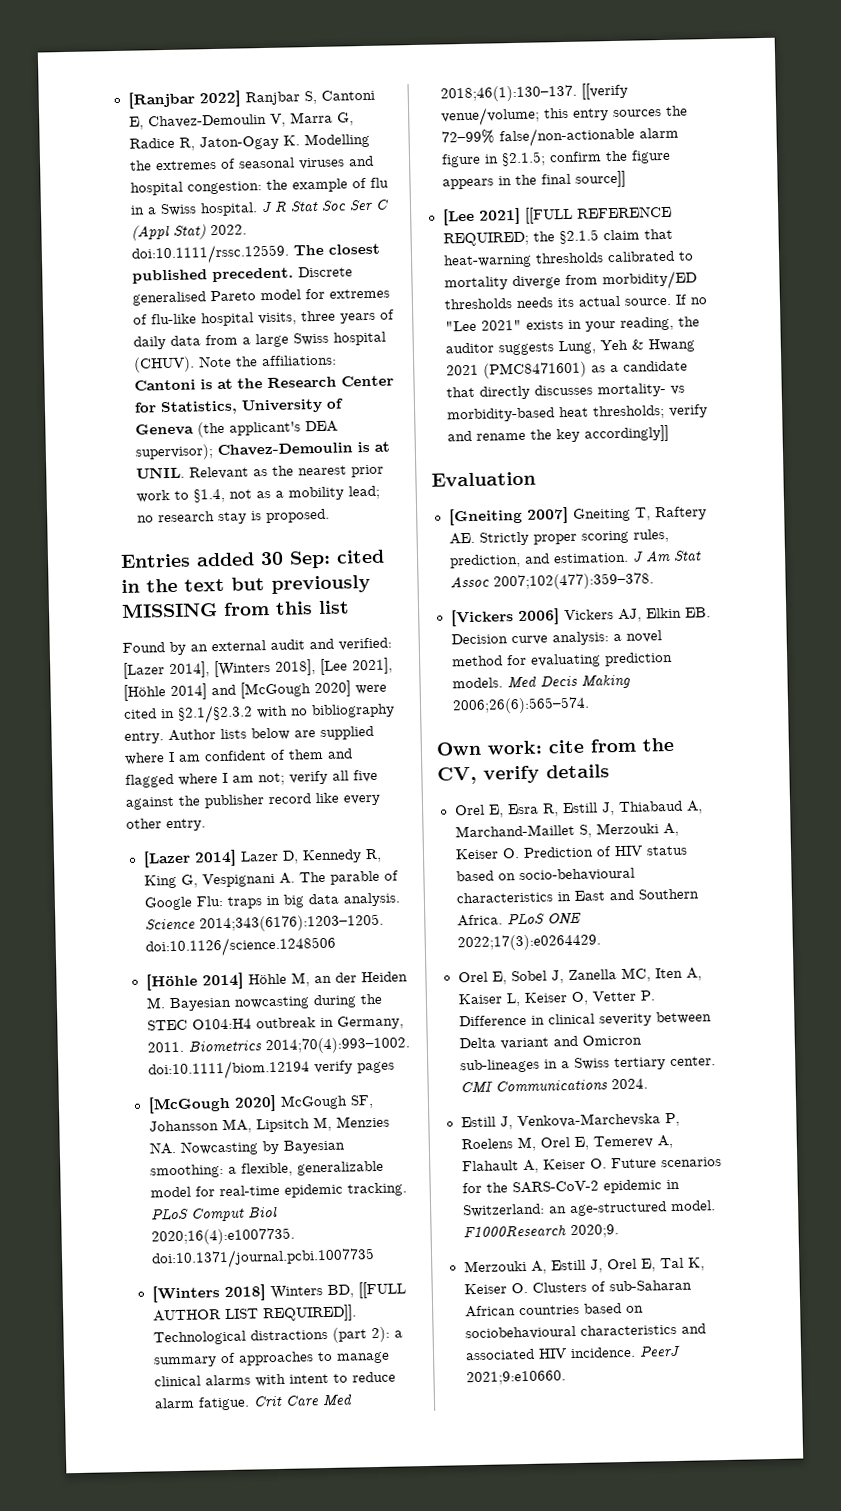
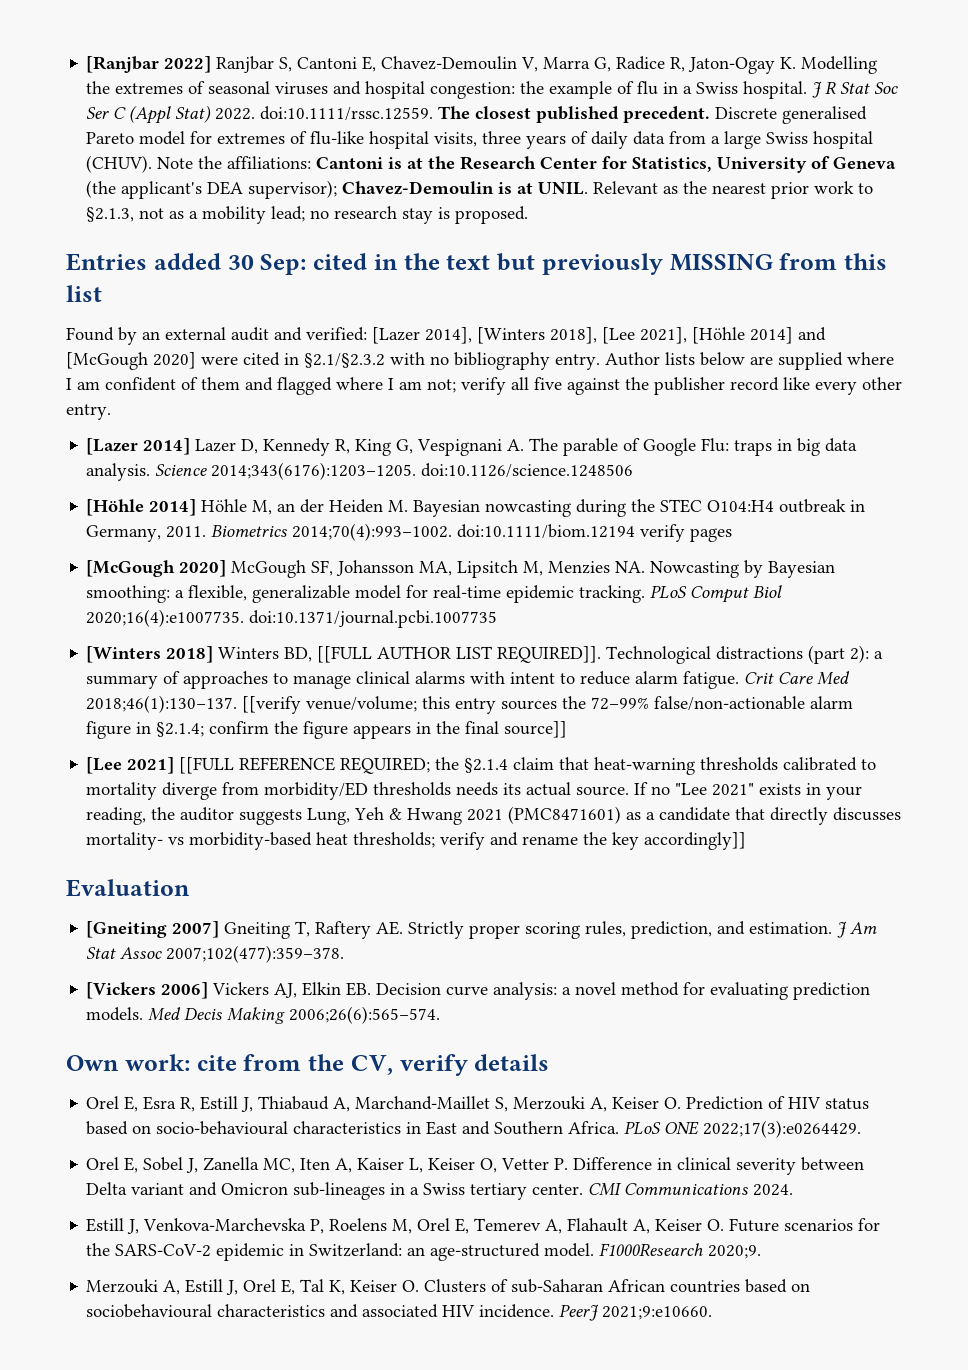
- Relevant as the nearest prior work to §1.4, not as a mobility lead; no research stay is proposed.
+ Relevant as the nearest prior work to §2.1.3, not as a mobility lead; no research stay is proposed.
- [[verify venue/volume; this entry sources the 72–99% false/non-actionable alarm figure in §2.1.5; confirm the figure appears in the final source]]
+ [[verify venue/volume; this entry sources the 72–99% false/non-actionable alarm figure in §2.1.4; confirm the figure appears in the final source]]
- [Lee 2021] [[FULL REFERENCE REQUIRED; the §2.1.5 claim that heat-warning thresholds calibrated to mortality diverge from morbidity/ED thresholds needs its actual source.
+ [Lee 2021] [[FULL REFERENCE REQUIRED; the §2.1.4 claim that heat-warning thresholds calibrated to mortality diverge from morbidity/ED thresholds needs its actual source.

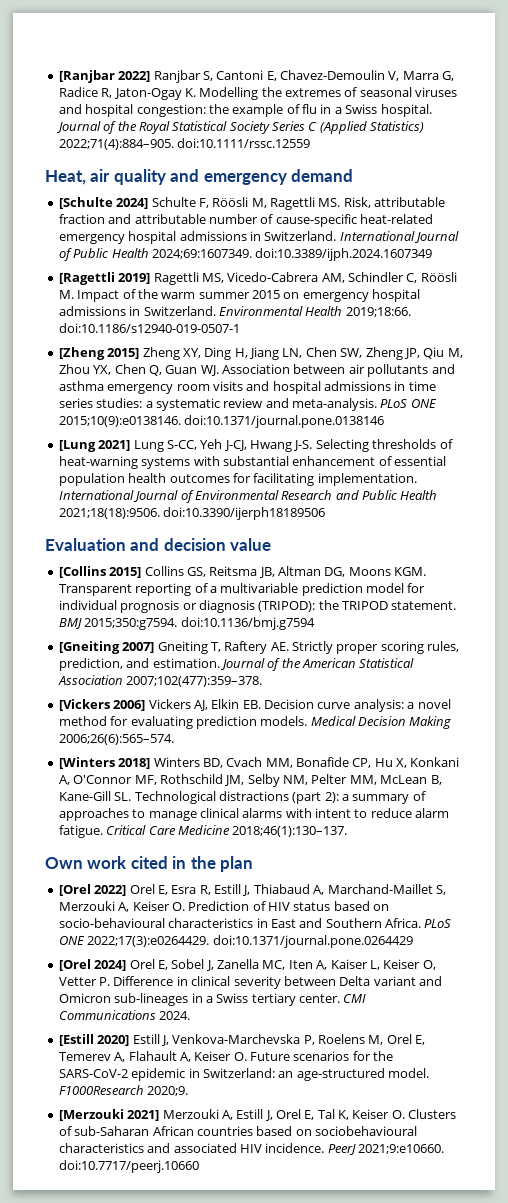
- J R Stat Soc Ser C (Appl Stat) 2022. doi:10.1111/rssc.12559. The closest published precedent. Discrete generalised Pareto model for extremes of flu-like hospital visits, three years of daily data from a large Swiss hospital (CHUV). Note the affiliations: Cantoni is at the Research Center for Statistics, University of Geneva (the applicant's DEA supervisor); Chavez-Demoulin is at UNIL. Relevant as the nearest prior work to §2.1.3, not as a mobility lead; no research stay is proposed.
- Entries added 30 Sep: cited in the text but previously MISSING from this list
- Found by an external audit and verified: [Lazer 2014], [Winters 2018], [Lee 2021], [Höhle 2014] and [McGough 2020] were cited in §2.1/§2.3.2 with no bibliography entry. Author lists below are supplied where I am confident of them and flagged where I am not; verify all five against the publisher record like every other entry.
- [Lazer 2014] Lazer D, Kennedy R, King G, Vespignani A. The parable of Google Flu: traps in big data analysis. Science 2014;343(6176):1203–1205. doi:10.1126/science.1248506
- [Höhle 2014] Höhle M, an der Heiden M. Bayesian nowcasting during the STEC O104:H4 outbreak in Germany, 2011. Biometrics 2014;70(4):993–1002. doi:10.1111/biom.12194 verify pages
- [McGough 2020] McGough SF, Johansson MA, Lipsitch M, Menzies NA. Nowcasting by Bayesian smoothing: a flexible, generalizable model for real-time epidemic tracking. PLoS Comput Biol 2020;16(4):e1007735. doi:10.1371/journal.pcbi.1007735
- [Winters 2018] Winters BD, [[FULL AUTHOR LIST REQUIRED]]. Technological distractions (part 2): a summary of approaches to manage clinical alarms with intent to reduce alarm fatigue.
+ Journal of the Royal Statistical Society Series C (Applied Statistics) 2022;71(4):884–905. doi:10.1111/rssc.12559
+ Heat, air quality and emergency demand
+ [Schulte 2024] Schulte F, Röösli M, Ragettli MS. Risk, attributable fraction and attributable number of cause-specific heat-related emergency hospital admissions in Switzerland. International Journal of Public Health 2024;69:1607349. doi:10.3389/ijph.2024.1607349
+ [Ragettli 2019] Ragettli MS, Vicedo-Cabrera AM, Schindler C, Röösli M. Impact of the warm summer 2015 on emergency hospital admissions in Switzerland. Environmental Health 2019;18:66. doi:10.1186/s12940-019-0507-1
+ [Zheng 2015] Zheng XY, Ding H, Jiang LN, Chen SW, Zheng JP, Qiu M, Zhou YX, Chen Q, Guan WJ. Association between air pollutants and asthma emergency room visits and hospital admissions in time series studies: a systematic review and meta-analysis. PLoS ONE 2015;10(9):e0138146. doi:10.1371/journal.pone.0138146
+ [Lung 2021] Lung S-CC, Yeh J-CJ, Hwang J-S. Selecting thresholds of heat-warning systems with substantial enhancement of essential population health outcomes for facilitating implementation. International Journal of Environmental Research and Public Health 2021;18(18):9506. doi:10.3390/ijerph18189506
+ Evaluation and decision value
+ [Collins 2015] Collins GS, Reitsma JB, Altman DG, Moons KGM. Transparent reporting of a multivariable prediction model for individual prognosis or diagnosis (TRIPOD): the TRIPOD statement. BMJ 2015;350:g7594. doi:10.1136/bmj.g7594
+ [Gneiting 2007] Gneiting T, Raftery AE. Strictly proper scoring rules, prediction, and estimation. Journal of the American Statistical Association 2007;102(477):359–378.
+ [Vickers 2006] Vickers AJ, Elkin EB. Decision curve analysis: a novel method for evaluating prediction models. Medical Decision Making 2006;26(6):565–574.
+ [Winters 2018] Winters BD, Cvach MM, Bonafide CP, Hu X, Konkani A, O'Connor MF, Rothschild JM, Selby NM, Pelter MM, McLean B, Kane-Gill SL. Technological distractions (part 2): a summary of approaches to manage clinical alarms with intent to reduce alarm fatigue.
- Crit Care Med 2018;46(1):130–137. [[verify venue/volume; this entry sources the 72–99% false/non-actionable alarm figure in §2.1.4; confirm the figure appears in the final source]]
- [Lee 2021] [[FULL REFERENCE REQUIRED; the §2.1.4 claim that heat-warning thresholds calibrated to mortality diverge from morbidity/ED thresholds needs its actual source. If no "Lee 2021" exists in your reading, the auditor suggests Lung, Yeh & Hwang 2021 (PMC8471601) as a candidate that directly discusses mortality- vs morbidity-based heat thresholds; verify and rename the key accordingly]]
- Evaluation
- [Gneiting 2007] Gneiting T, Raftery AE. Strictly proper scoring rules, prediction, and estimation. J Am Stat Assoc 2007;102(477):359–378.
- [Vickers 2006] Vickers AJ, Elkin EB. Decision curve analysis: a novel method for evaluating prediction models. Med Decis Making 2006;26(6):565–574.
- Own work: cite from the CV, verify details
- Orel E, Esra R, Estill J, Thiabaud A, Marchand-Maillet S, Merzouki A, Keiser O. Prediction of HIV status based on socio-behavioural characteristics in East and Southern Africa.
+ Critical Care Medicine 2018;46(1):130–137.
+ Own work cited in the plan
+ [Orel 2022] Orel E, Esra R, Estill J, Thiabaud A, Marchand-Maillet S, Merzouki A, Keiser O. Prediction of HIV status based on socio-behavioural characteristics in East and Southern Africa.
- PLoS ONE 2022;17(3):e0264429.
- Orel E, Sobel J, Zanella MC, Iten A, Kaiser L, Keiser O, Vetter P. Difference in clinical severity between Delta variant and Omicron sub-lineages in a Swiss tertiary center.
+ PLoS ONE 2022;17(3):e0264429. doi:10.1371/journal.pone.0264429
+ [Orel 2024] Orel E, Sobel J, Zanella MC, Iten A, Kaiser L, Keiser O, Vetter P. Difference in clinical severity between Delta variant and Omicron sub-lineages in a Swiss tertiary center.
- Estill J, Venkova-Marchevska P, Roelens M, Orel E, Temerev A, Flahault A, Keiser O. Future scenarios for the SARS-CoV-2 epidemic in Switzerland: an age-structured model.
+ [Estill 2020] Estill J, Venkova-Marchevska P, Roelens M, Orel E, Temerev A, Flahault A, Keiser O. Future scenarios for the SARS-CoV-2 epidemic in Switzerland: an age-structured model.
- Merzouki A, Estill J, Orel E, Tal K, Keiser O. Clusters of sub-Saharan African countries based on sociobehavioural characteristics and associated HIV incidence.
+ [Merzouki 2021] Merzouki A, Estill J, Orel E, Tal K, Keiser O. Clusters of sub-Saharan African countries based on sociobehavioural characteristics and associated HIV incidence.
- PeerJ 2021;9:e10660.
+ PeerJ 2021;9:e10660. doi:10.7717/peerj.10660

